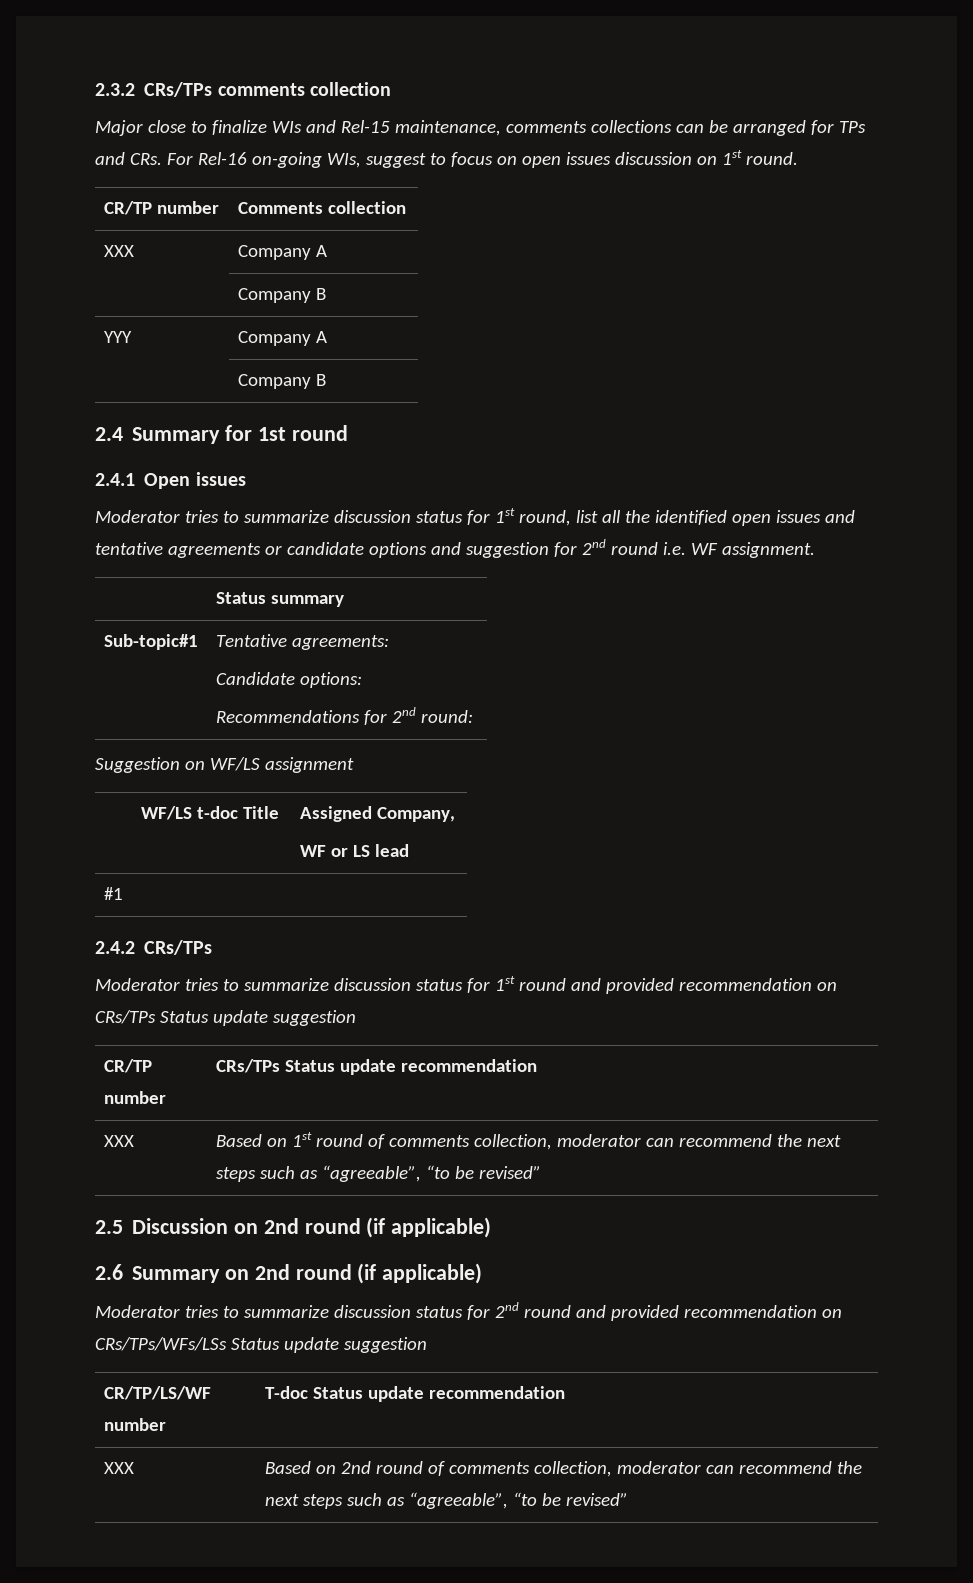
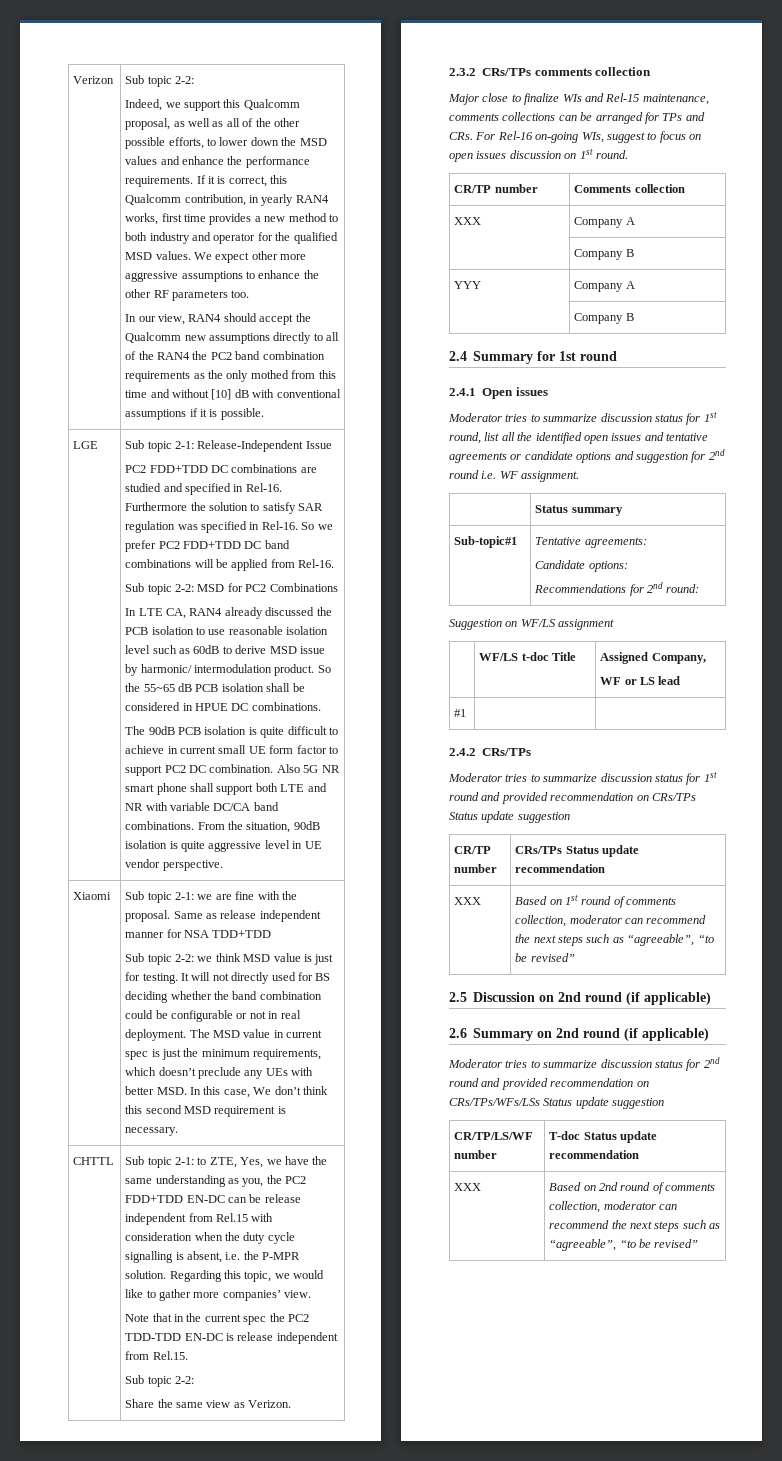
+ Verizon | Sub topic 2-2:
+ Indeed, we support this Qualcomm proposal, as well as all of the other possible efforts, to lower down the MSD values and enhance the performance requirements. If it is correct, this Qualcomm contribution, in yearly RAN4 works, first time provides a new method to both industry and operator for the qualified MSD values. We expect other more aggressive assumptions to enhance the other RF parameters too.
+ In our view, RAN4 should accept the Qualcomm new assumptions directly to all of the RAN4 the PC2 band combination requirements as the only mothed from this time and without [10] dB with conventional assumptions if it is possible.
+ LGE | Sub topic 2-1: Release-Independent Issue
+ PC2 FDD+TDD DC combinations are studied and specified in Rel-16. Furthermore the solution to satisfy SAR regulation was specified in Rel-16. So we prefer PC2 FDD+TDD DC band combinations will be applied from Rel-16.
+ Sub topic 2-2: MSD for PC2 Combinations
+ In LTE CA, RAN4 already discussed the PCB isolation to use reasonable isolation level such as 60dB to derive MSD issue by harmonic/ intermodulation product. So the 55~65 dB PCB isolation shall be considered in HPUE DC combinations.
+ The 90dB PCB isolation is quite difficult to achieve in current small UE form factor to support PC2 DC combination. Also 5G NR smart phone shall support both LTE and NR with variable DC/CA band combinations. From the situation, 90dB isolation is quite aggressive level in UE vendor perspective.
+ Xiaomi | Sub topic 2-1: we are fine with the proposal. Same as release independent manner for NSA TDD+TDD
+ Sub topic 2-2: we think MSD value is just for testing. It will not directly used for BS deciding whether the band combination could be configurable or not in real deployment. The MSD value in current spec is just the minimum requirements, which doesn’t preclude any UEs with better MSD. In this case, We don’t think this second MSD requirement is necessary.
+ CHTTL | Sub topic 2-1: to ZTE, Yes, we have the same understanding as you, the PC2 FDD+TDD EN-DC can be release independent from Rel.15 with consideration when the duty cycle signalling is absent, i.e. the P-MPR solution. Regarding this topic, we would like to gather more companies’ view.
+ Note that in the current spec the PC2 TDD-TDD EN-DC is release independent from Rel.15.
+ Sub topic 2-2:
+ Share the same view as Verizon.

